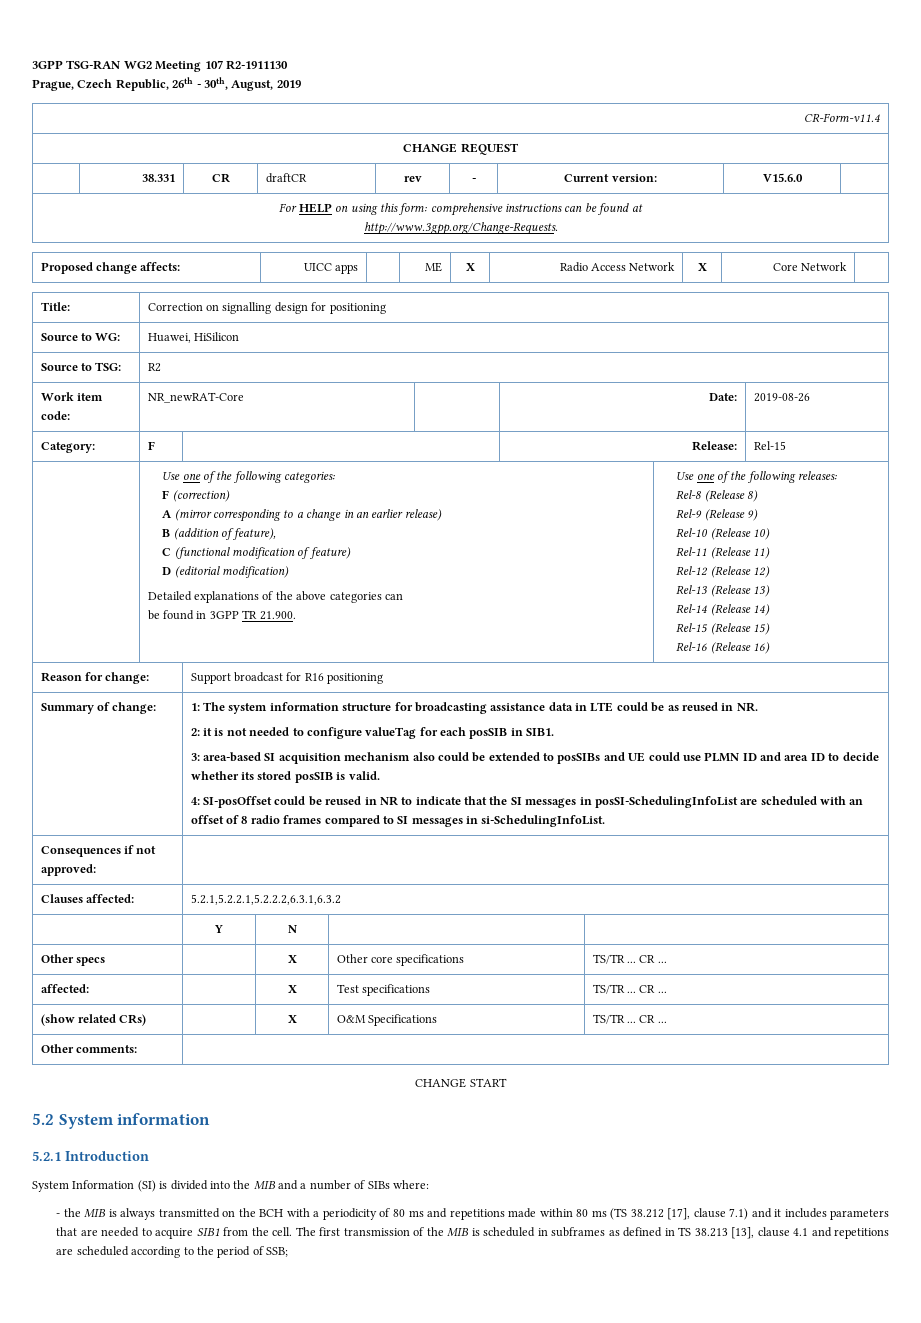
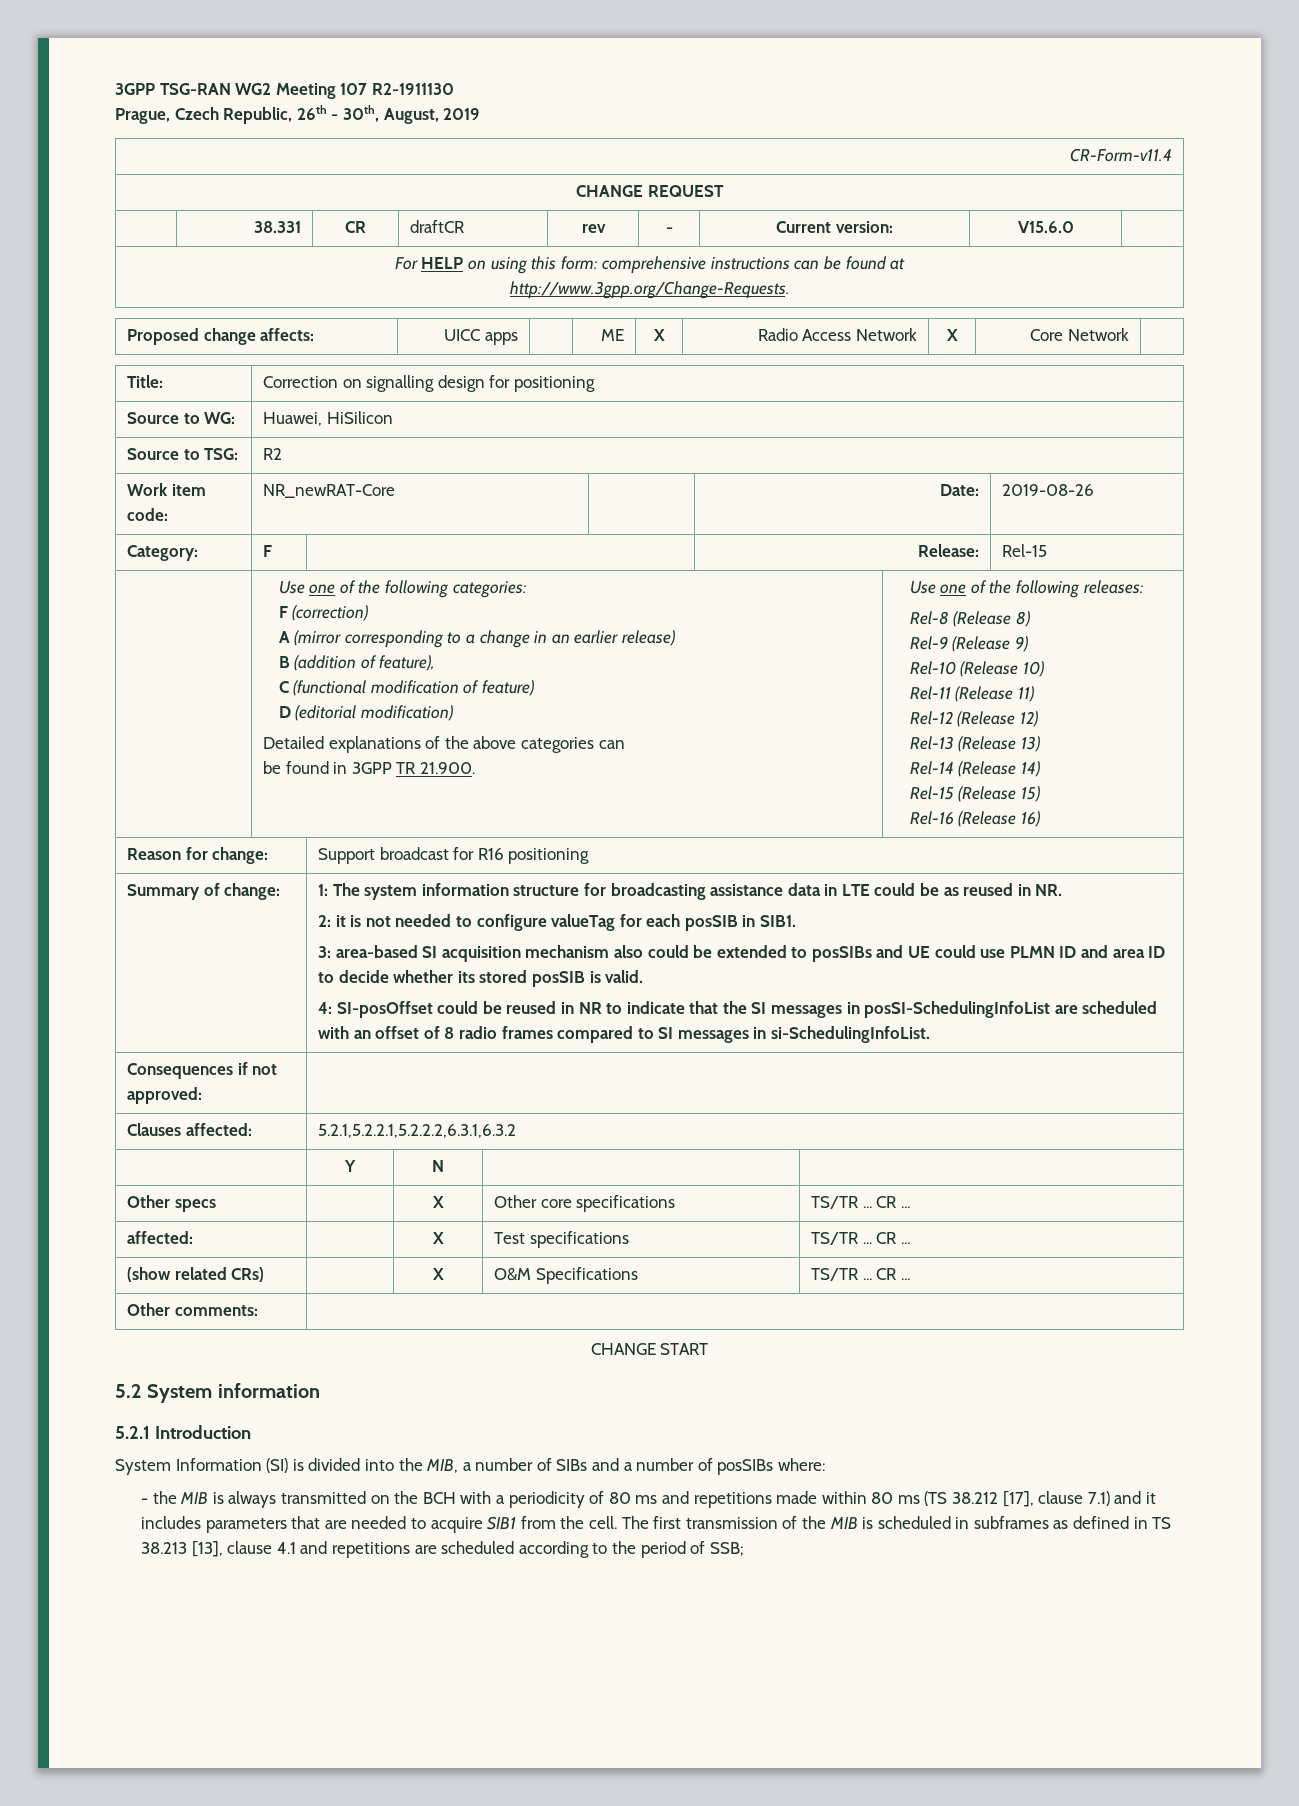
- System Information (SI) is divided into the MIB and a number of SIBs where:
+ System Information (SI) is divided into the MIB, a number of SIBs and a number of posSIBs where:

